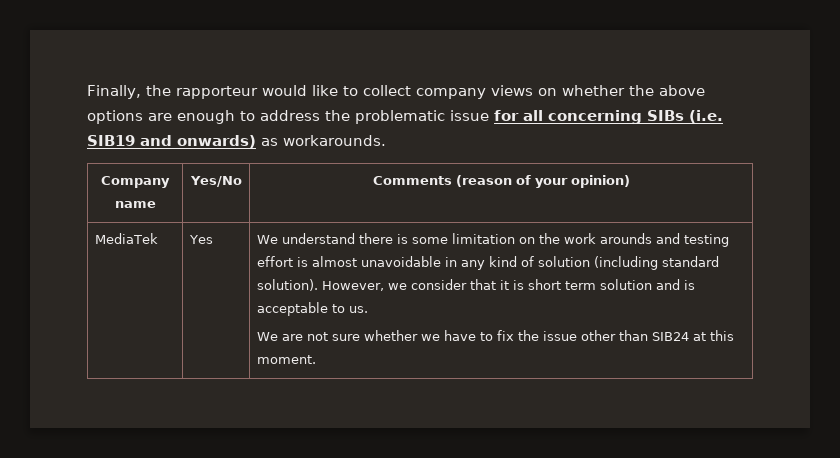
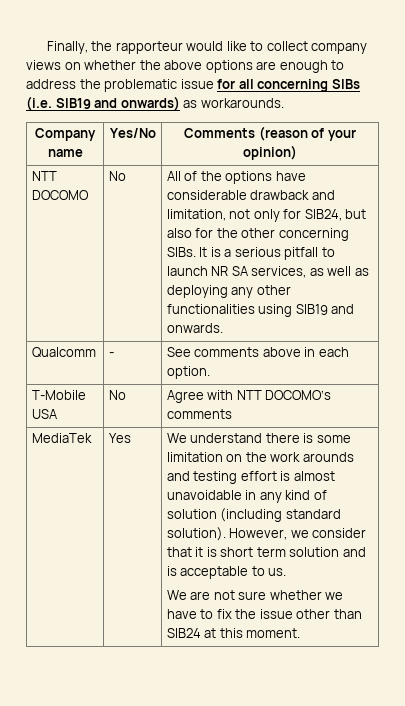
+ NTT DOCOMO | No | All of the options have considerable drawback and limitation, not only for SIB24, but also for the other concerning SIBs. It is a serious pitfall to launch NR SA services, as well as deploying any other functionalities using SIB19 and onwards.
+ Qualcomm | - | See comments above in each option.
+ T-Mobile USA | No | Agree with NTT DOCOMO’s comments

